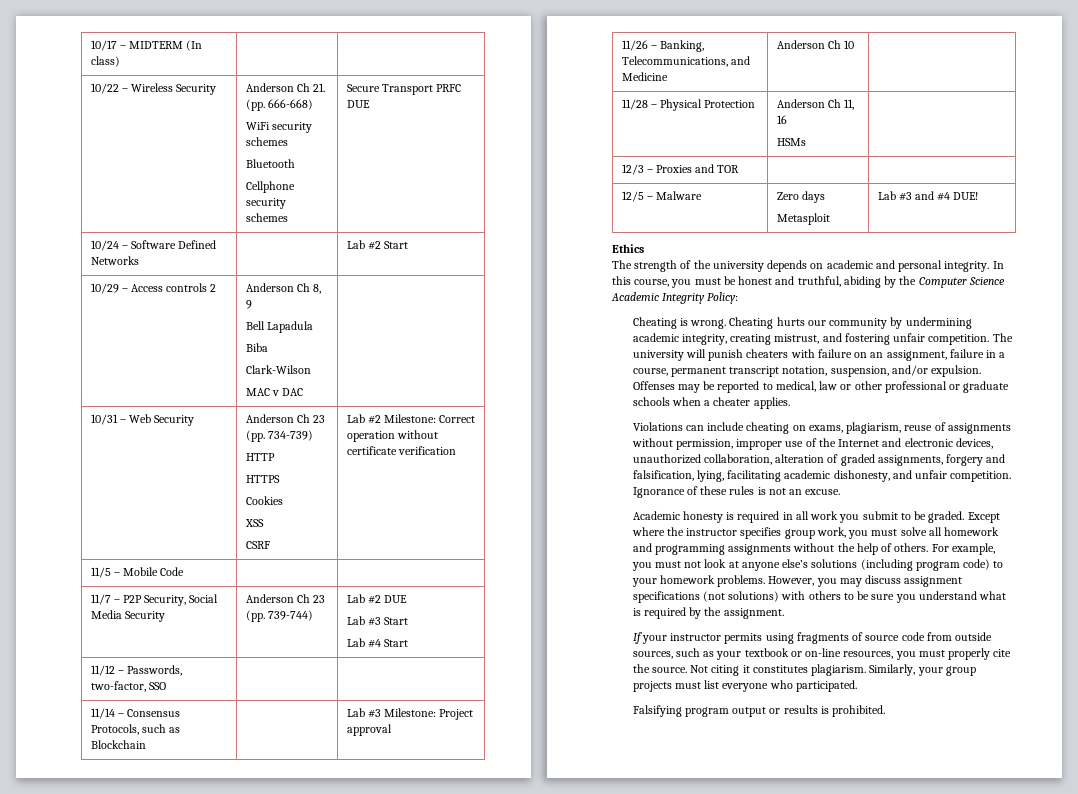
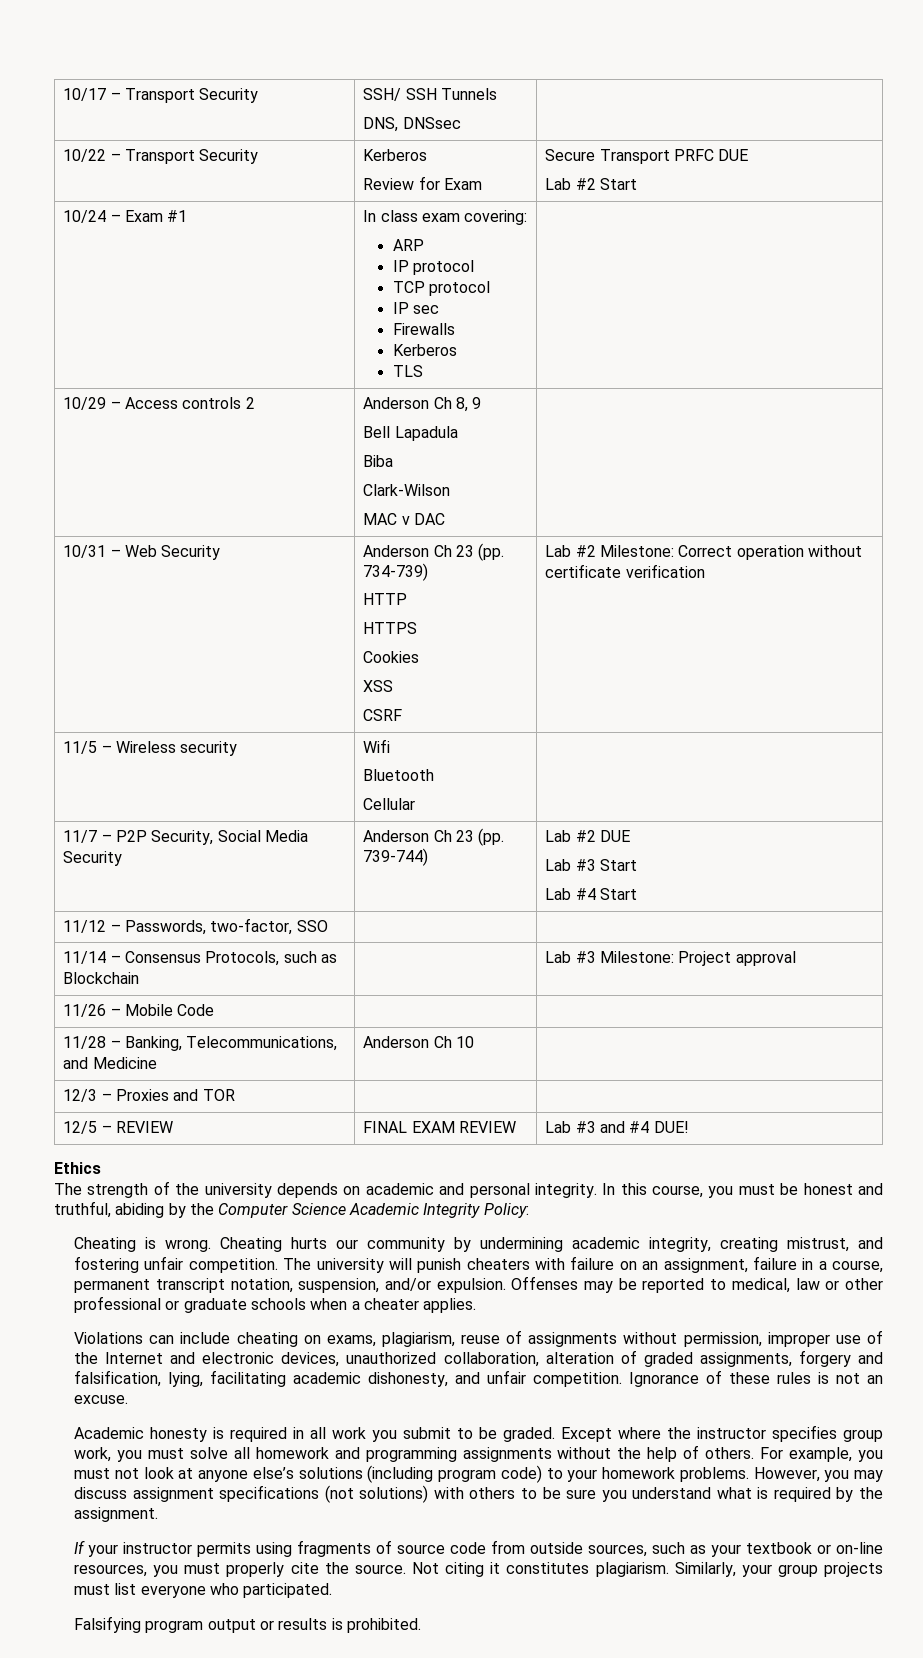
- 10/17 – MIDTERM (In class) | |
+ 10/17 – Transport Security | SSH/ SSH Tunnels
+ DNS, DNSsec |
- 10/22 – Wireless Security | Anderson Ch 21. (pp. 666-668)
- WiFi security schemes
- Bluetooth
- Cellphone security schemes | Secure Transport PRFC DUE
+ 10/22 – Transport Security | Kerberos
+ Review for Exam | Secure Transport PRFC DUE
+ Lab #2 Start
- 10/24 – Software Defined Networks | | Lab #2 Start
+ 10/24 – Exam #1 | In class exam covering:
+ ARP
+ IP protocol
+ TCP protocol
+ IP sec
+ Firewalls
+ Kerberos
+ TLS |
- 11/5 – Mobile Code | |
+ 11/5 – Wireless security | Wifi
+ Bluetooth
+ Cellular |
- 11/26 – Banking, Telecommunications, and Medicine | Anderson Ch 10 |
+ 11/26 – Mobile Code | |
+ 11/28 – Banking, Telecommunications, and Medicine | Anderson Ch 10 |
- 11/28 – Physical Protection | Anderson Ch 11, 16
- HSMs |
- 12/5 – Malware | Zero days
- Metasploit | Lab #3 and #4 DUE!
+ 12/5 – REVIEW | FINAL EXAM REVIEW | Lab #3 and #4 DUE!

